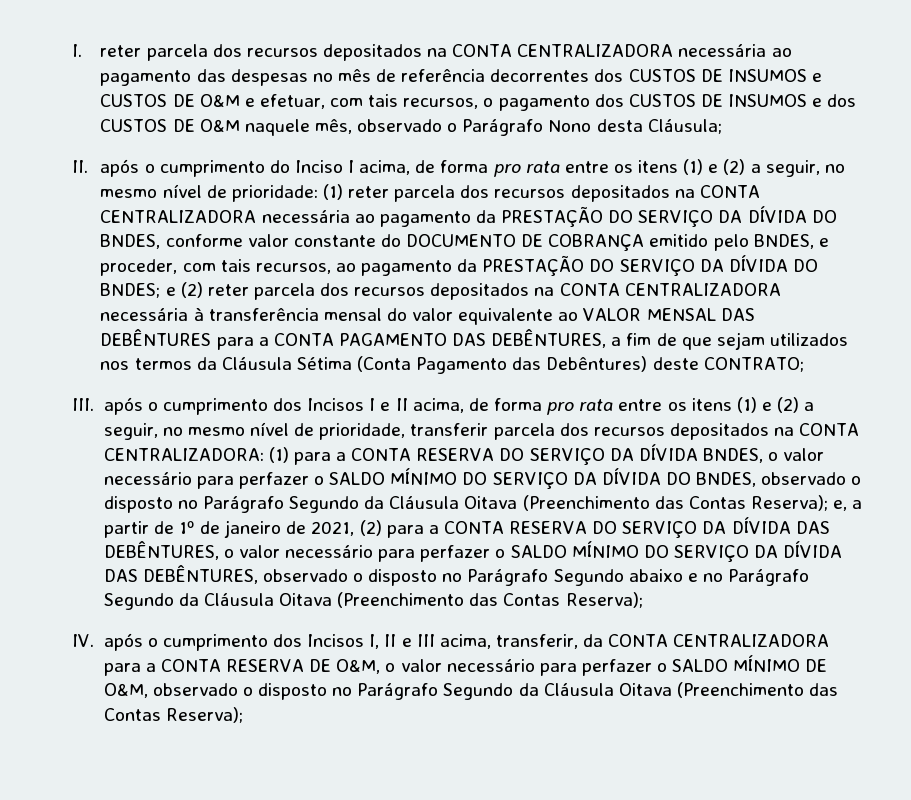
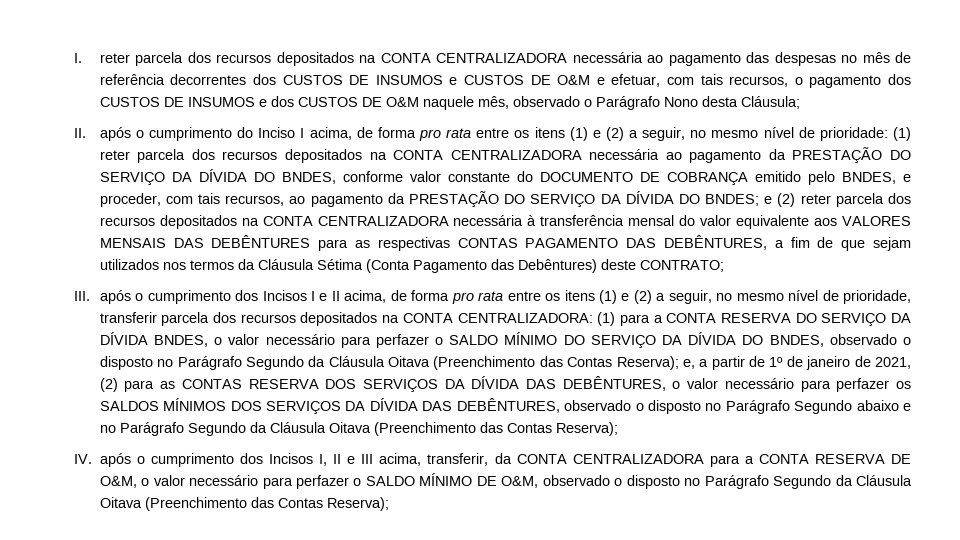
- e (2) reter parcela dos recursos depositados na CONTA CENTRALIZADORA necessária à transferência mensal do valor equivalente ao VALOR MENSAL DAS DEBÊNTURES para a CONTA PAGAMENTO DAS DEBÊNTURES, a fim de que sejam utilizados nos termos da Cláusula Sétima (Conta Pagamento das Debêntures) deste CONTRATO;
+ e (2) reter parcela dos recursos depositados na CONTA CENTRALIZADORA necessária à transferência mensal do valor equivalente aos VALORES MENSAIS DAS DEBÊNTURES para as respectivas CONTAS PAGAMENTO DAS DEBÊNTURES, a fim de que sejam utilizados nos termos da Cláusula Sétima (Conta Pagamento das Debêntures) deste CONTRATO;
- e, a partir de 1º de janeiro de 2021, (2) para a CONTA RESERVA DO SERVIÇO DA DÍVIDA DAS DEBÊNTURES, o valor necessário para perfazer o SALDO MÍNIMO DO SERVIÇO DA DÍVIDA DAS DEBÊNTURES, observado o disposto no Parágrafo Segundo abaixo e no Parágrafo Segundo da Cláusula Oitava (Preenchimento das Contas Reserva);
+ e, a partir de 1º de janeiro de 2021, (2) para as CONTAS RESERVA DOS SERVIÇOS DA DÍVIDA DAS DEBÊNTURES, o valor necessário para perfazer os SALDOS MÍNIMOS DOS SERVIÇOS DA DÍVIDA DAS DEBÊNTURES, observado o disposto no Parágrafo Segundo abaixo e no Parágrafo Segundo da Cláusula Oitava (Preenchimento das Contas Reserva);

